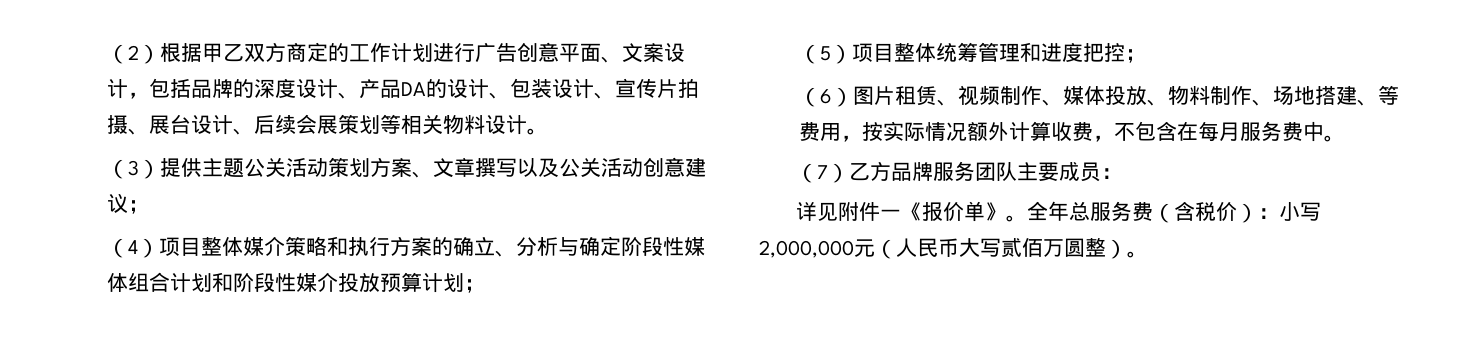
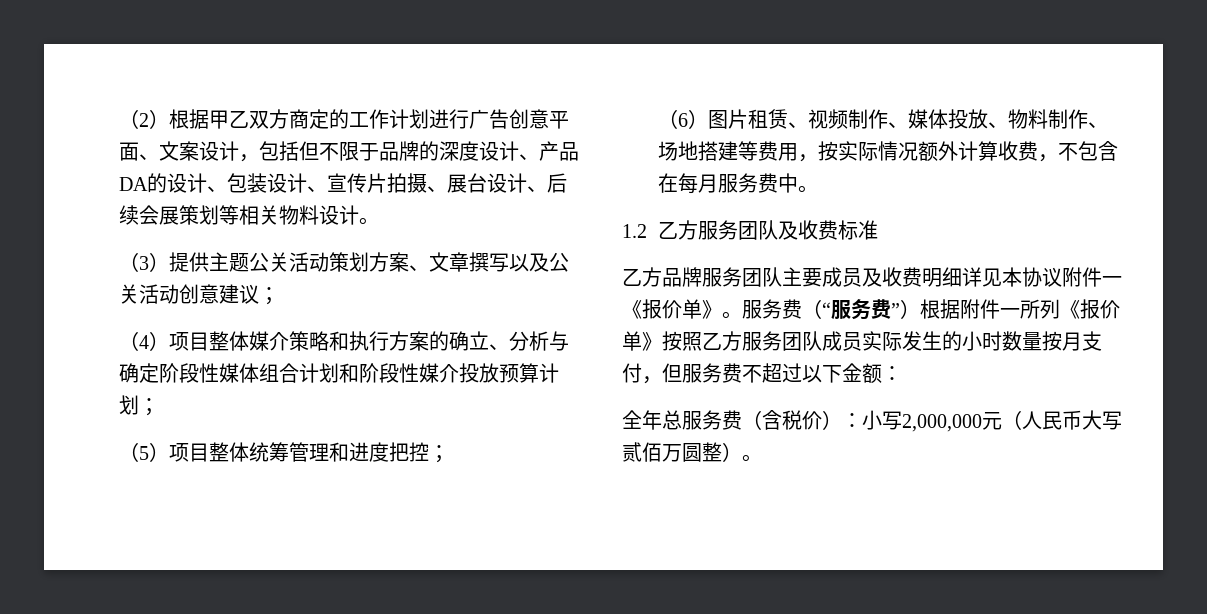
- （2）根据甲乙双方商定的工作计划进行广告创意平面、文案设计，包括品牌的深度设计、产品DA的设计、包装设计、宣传片拍摄、展台设计、后续会展策划等相关物料设计。
+ （2）根据甲乙双方商定的工作计划进行广告创意平面、文案设计，包括但不限于品牌的深度设计、产品DA的设计、包装设计、宣传片拍摄、展台设计、后续会展策划等相关物料设计。
- （6）图片租赁、视频制作、媒体投放、物料制作、场地搭建、等费用，按实际情况额外计算收费，不包含在每月服务费中。
+ （6）图片租赁、视频制作、媒体投放、物料制作、场地搭建等费用，按实际情况额外计算收费，不包含在每月服务费中。
- （7）乙方品牌服务团队主要成员：
- 详见附件一《报价单》。全年总服务费（含税价）：小写2,000,000元（人民币大写贰佰万圆整）。
+ 1.2乙方服务团队及收费标准
+ 乙方品牌服务团队主要成员及收费明细详见本协议附件一《报价单》。服务费（“服务费”）根据附件一所列《报价单》按照乙方服务团队成员实际发生的小时数量按月支付，但服务费不超过以下金额：
+ 全年总服务费（含税价）：小写2,000,000元（人民币大写贰佰万圆整）。

